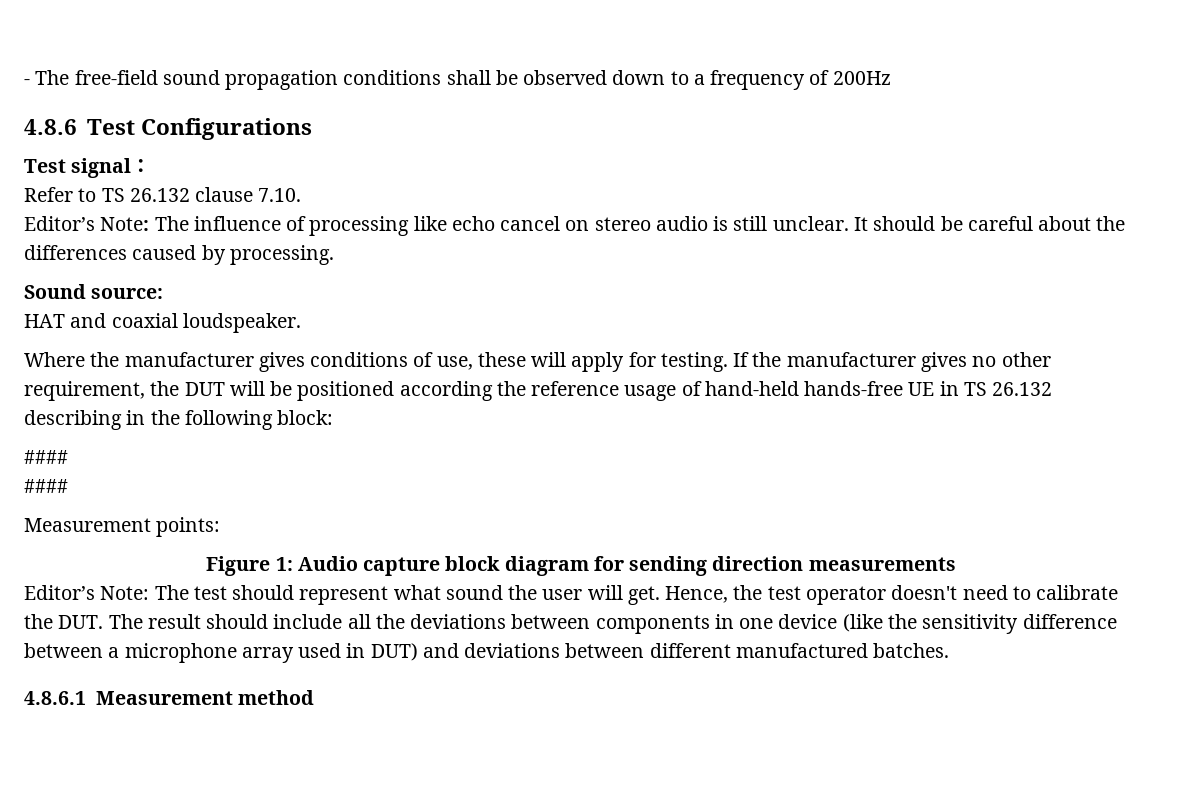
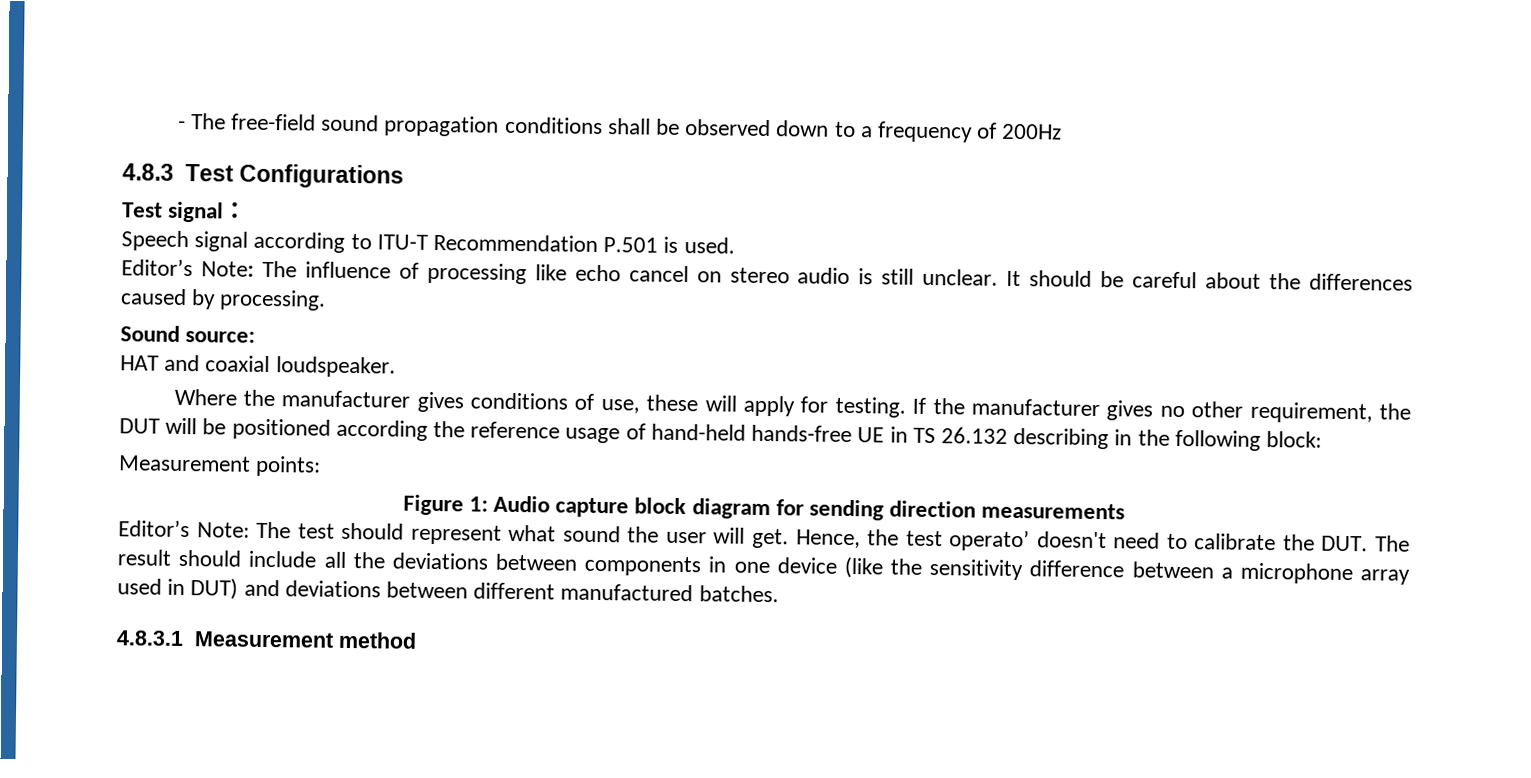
- 4.8.6 Test Configurations
+ 4.8.3 Test Configurations
- Refer to TS 26.132 clause 7.10.
+ Speech signal according to ITU-T Recommendation P.501 is used.
  If the manufacturer gives no other requirement, the DUT will be positioned according the reference usage of hand-held hands-free UE in TS 26.132 describing in the following block:
- ####
- ####
- Hence, the test operator doesn't need to calibrate the DUT. The result should include all the deviations between components in one device (like the sensitivity difference between a microphone array used in DUT) and deviations between different manufactured batches.
+ Hence, the test operato’ doesn't need to calibrate the DUT. The result should include all the deviations between components in one device (like the sensitivity difference between a microphone array used in DUT) and deviations between different manufactured batches.
- 4.8.6.1 Measurement method
+ 4.8.3.1 Measurement method

